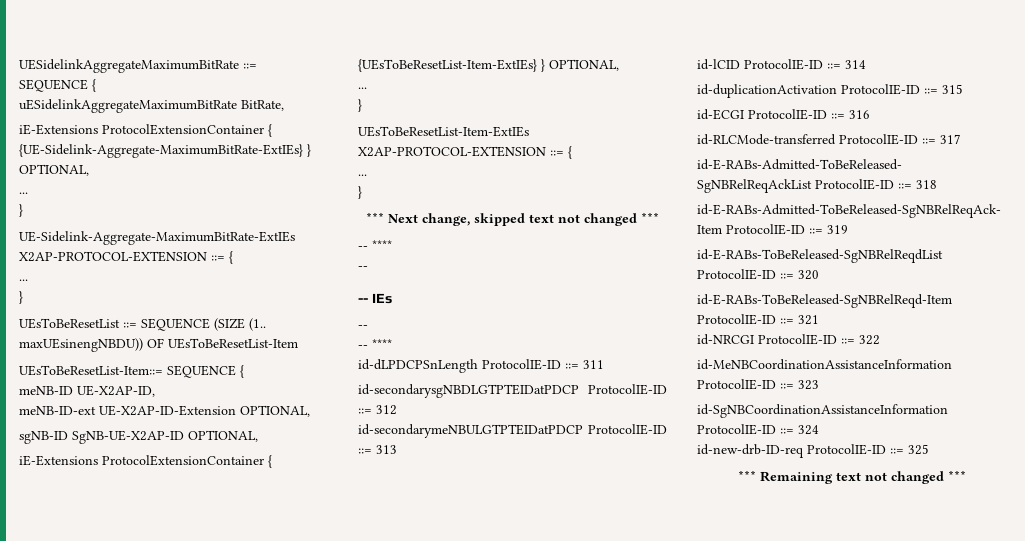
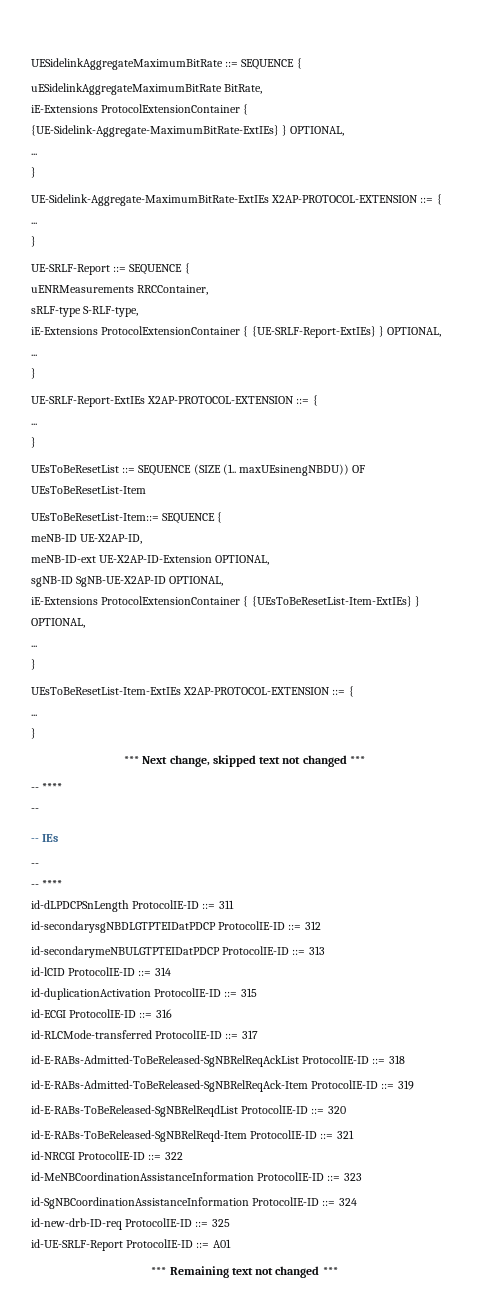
+ UE-SRLF-Report ::= SEQUENCE {
+ uENRMeasurements RRCContainer,
+ sRLF-type S-RLF-type,
+ iE-Extensions ProtocolExtensionContainer { {UE-SRLF-Report-ExtIEs} } OPTIONAL,
+ ...
+ }
+ UE-SRLF-Report-ExtIEs X2AP-PROTOCOL-EXTENSION ::= {
+ ...
+ }
+ id-UE-SRLF-Report ProtocolIE-ID ::= A01

